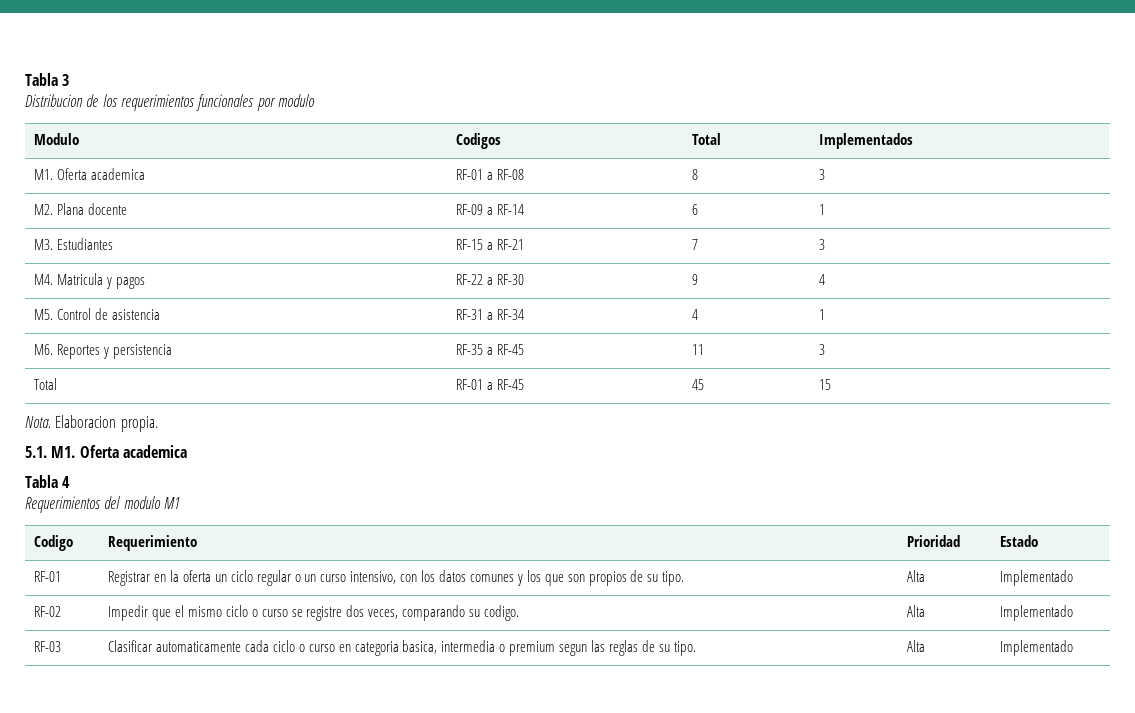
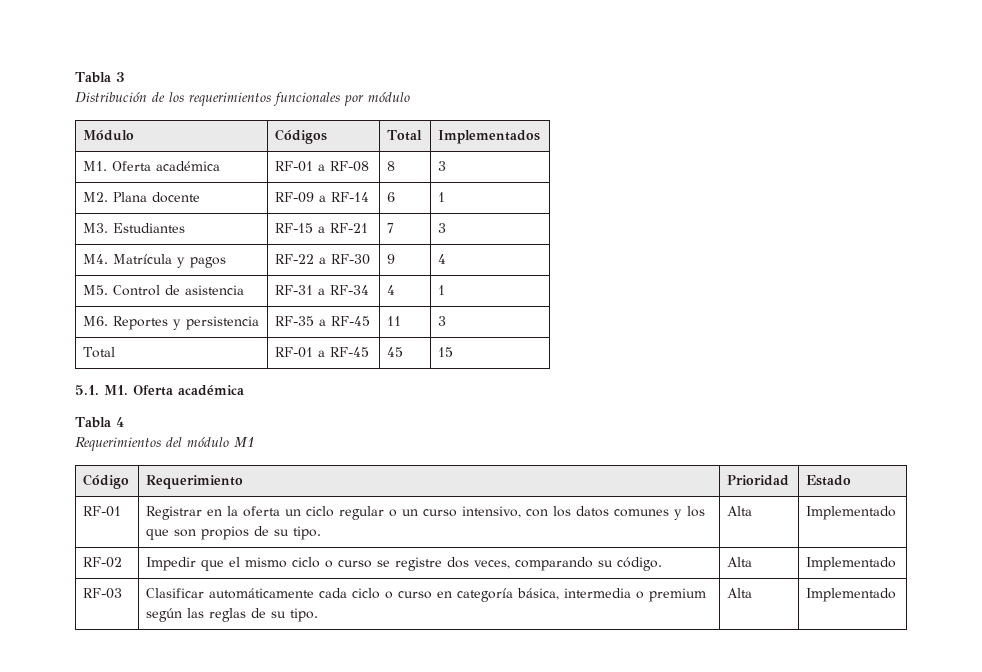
- Distribucion de los requerimientos funcionales por modulo
- Modulo | Codigos | Total | Implementados
+ Distribución de los requerimientos funcionales por módulo
+ Módulo | Códigos | Total | Implementados
- M1. Oferta academica | RF-01 a RF-08 | 8 | 3
+ M1. Oferta académica | RF-01 a RF-08 | 8 | 3
- M4. Matricula y pagos | RF-22 a RF-30 | 9 | 4
+ M4. Matrícula y pagos | RF-22 a RF-30 | 9 | 4
- Nota. Elaboracion propia.
- 5.1. M1. Oferta academica
+ 5.1. M1. Oferta académica
- Requerimientos del modulo M1
+ Requerimientos del módulo M1
- Codigo | Requerimiento | Prioridad | Estado
+ Código | Requerimiento | Prioridad | Estado
- RF-02 | Impedir que el mismo ciclo o curso se registre dos veces, comparando su codigo. | Alta | Implementado
+ RF-02 | Impedir que el mismo ciclo o curso se registre dos veces, comparando su código. | Alta | Implementado
- RF-03 | Clasificar automaticamente cada ciclo o curso en categoria basica, intermedia o premium segun las reglas de su tipo. | Alta | Implementado
+ RF-03 | Clasificar automáticamente cada ciclo o curso en categoría básica, intermedia o premium según las reglas de su tipo. | Alta | Implementado

